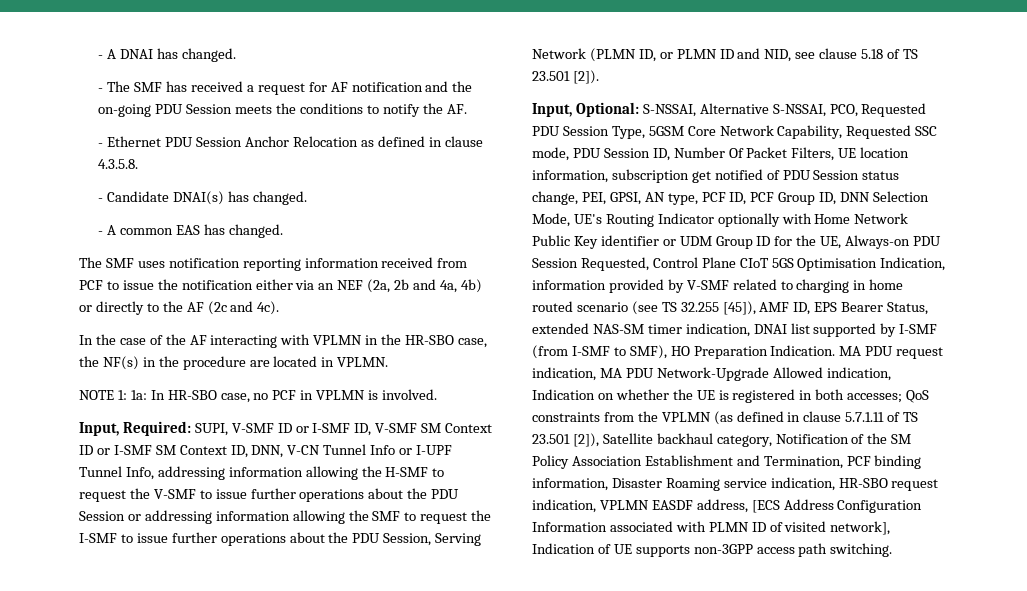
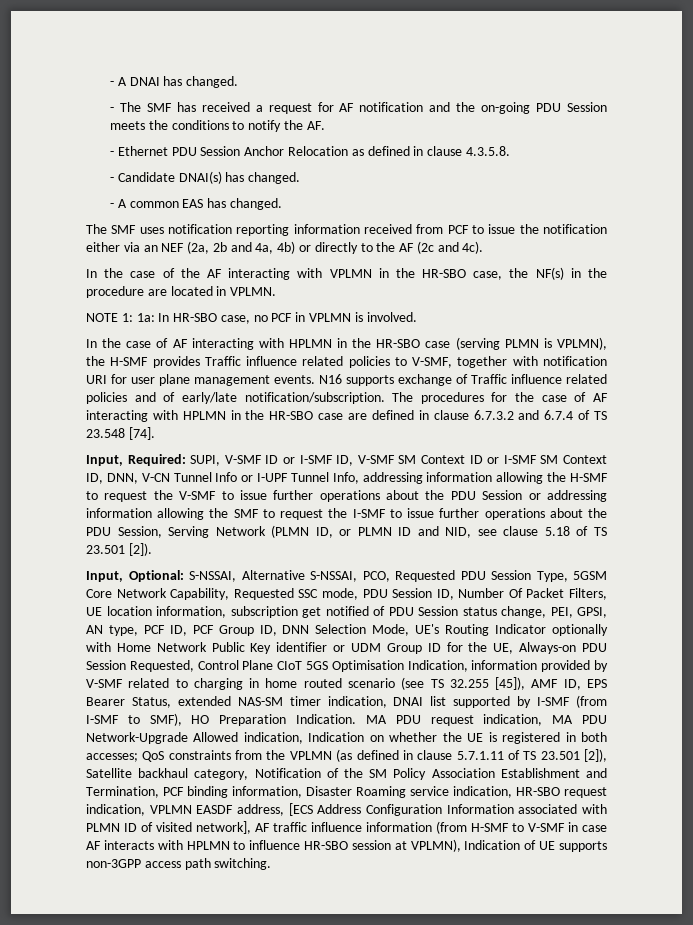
+ In the case of AF interacting with HPLMN in the HR-SBO case (serving PLMN is VPLMN), the H-SMF provides Traffic influence related policies to V-SMF, together with notification URI for user plane management events. N16 supports exchange of Traffic influence related policies and of early/late notification/subscription. The procedures for the case of AF interacting with HPLMN in the HR-SBO case are defined in clause 6.7.3.2 and 6.7.4 of TS 23.548 [74].
- QoS constraints from the VPLMN (as defined in clause 5.7.1.11 of TS 23.501 [2]), Satellite backhaul category, Notification of the SM Policy Association Establishment and Termination, PCF binding information, Disaster Roaming service indication, HR-SBO request indication, VPLMN EASDF address, [ECS Address Configuration Information associated with PLMN ID of visited network], Indication of UE supports non-3GPP access path switching.
+ QoS constraints from the VPLMN (as defined in clause 5.7.1.11 of TS 23.501 [2]), Satellite backhaul category, Notification of the SM Policy Association Establishment and Termination, PCF binding information, Disaster Roaming service indication, HR-SBO request indication, VPLMN EASDF address, [ECS Address Configuration Information associated with PLMN ID of visited network], AF traffic influence information (from H-SMF to V-SMF in case AF interacts with HPLMN to influence HR-SBO session at VPLMN), Indication of UE supports non-3GPP access path switching.

